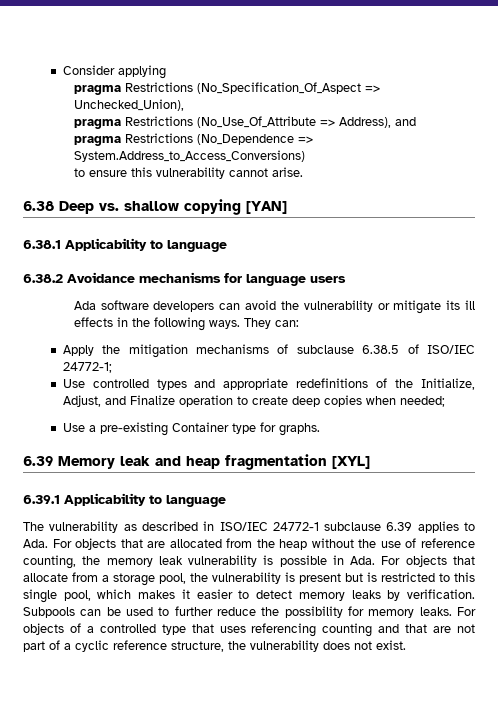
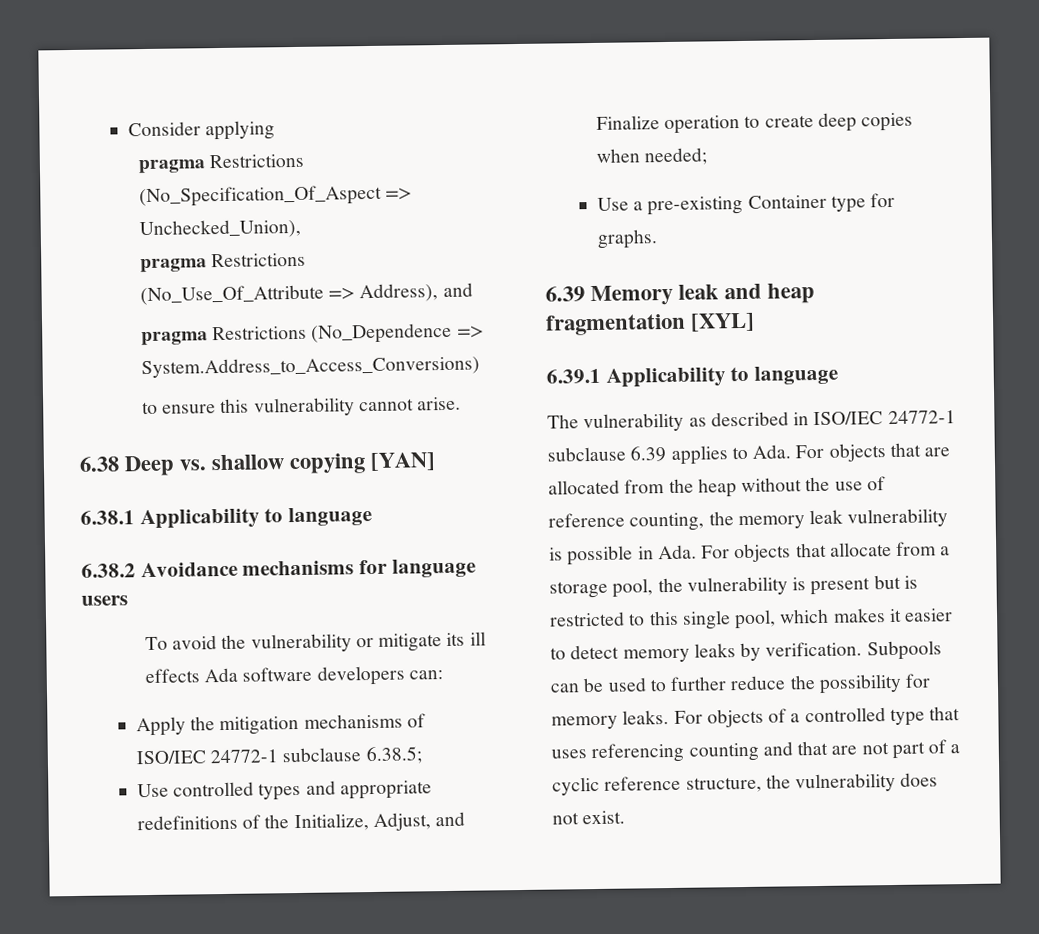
- Ada software developers can avoid the vulnerability or mitigate its ill effects in the following ways. They can:
+ To avoid the vulnerability or mitigate its ill effects Ada software developers can:
- Apply the mitigation mechanisms of subclause 6.38.5 of ISO/IEC 24772-1;
+ Apply the mitigation mechanisms of ISO/IEC 24772-1 subclause 6.38.5;

